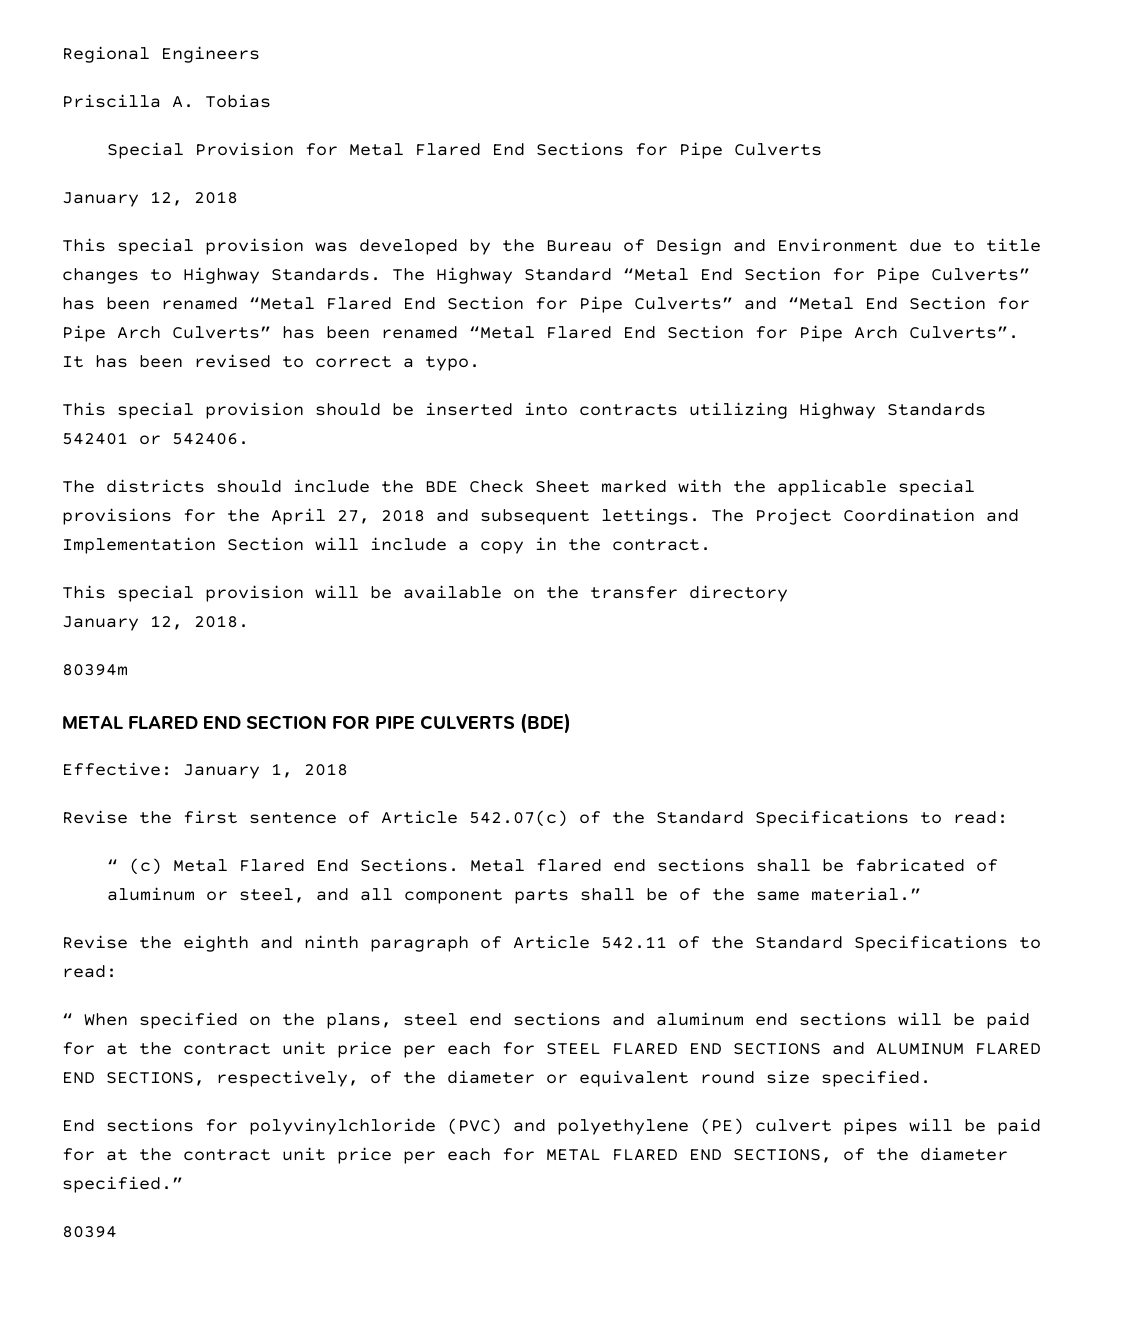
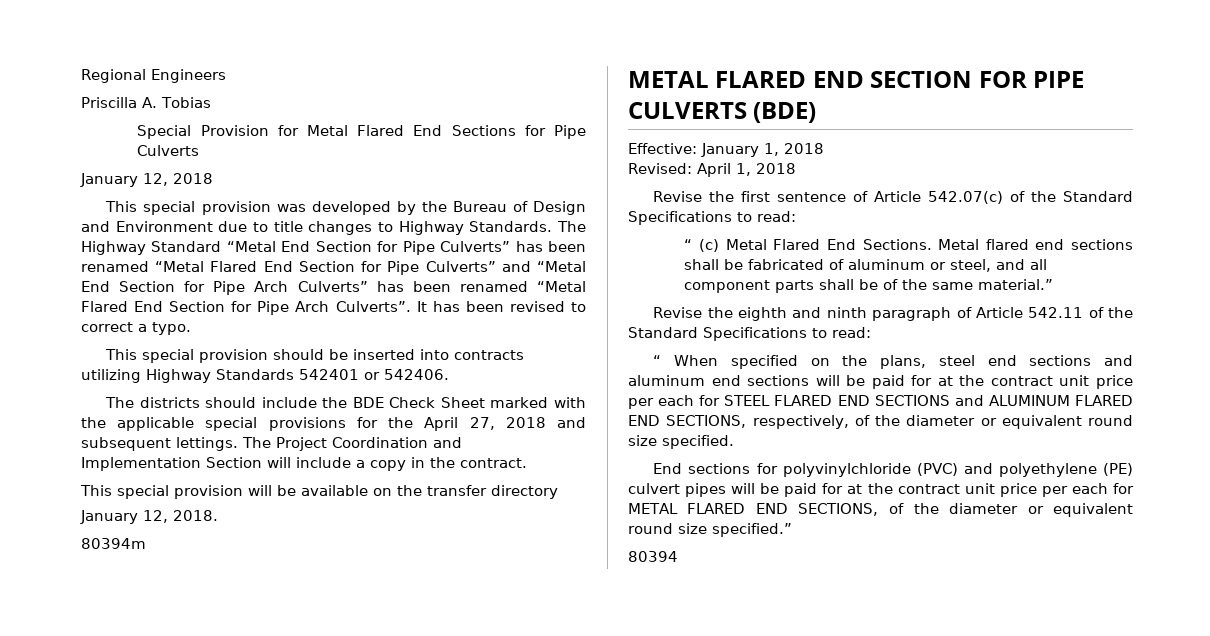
+ Revised: April 1, 2018
- End sections for polyvinylchloride (PVC) and polyethylene (PE) culvert pipes will be paid for at the contract unit price per each for METAL FLARED END SECTIONS, of the diameter specified.”
+ End sections for polyvinylchloride (PVC) and polyethylene (PE) culvert pipes will be paid for at the contract unit price per each for METAL FLARED END SECTIONS, of the diameter or equivalent round size specified.”

